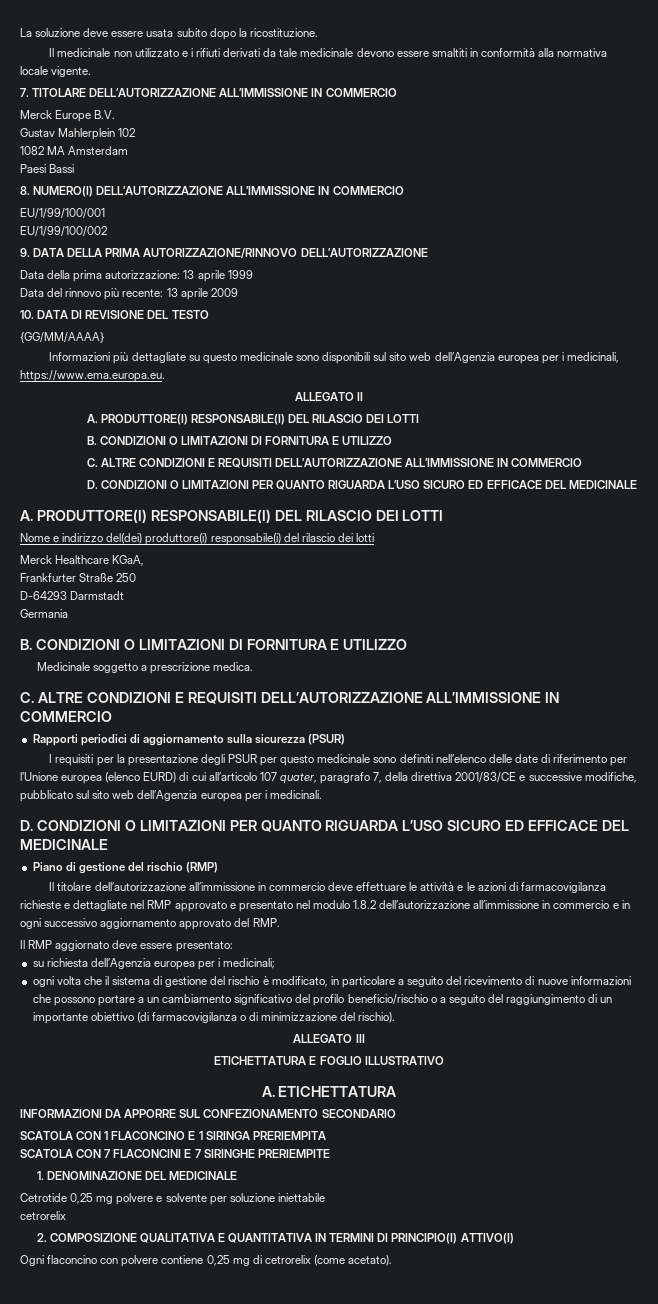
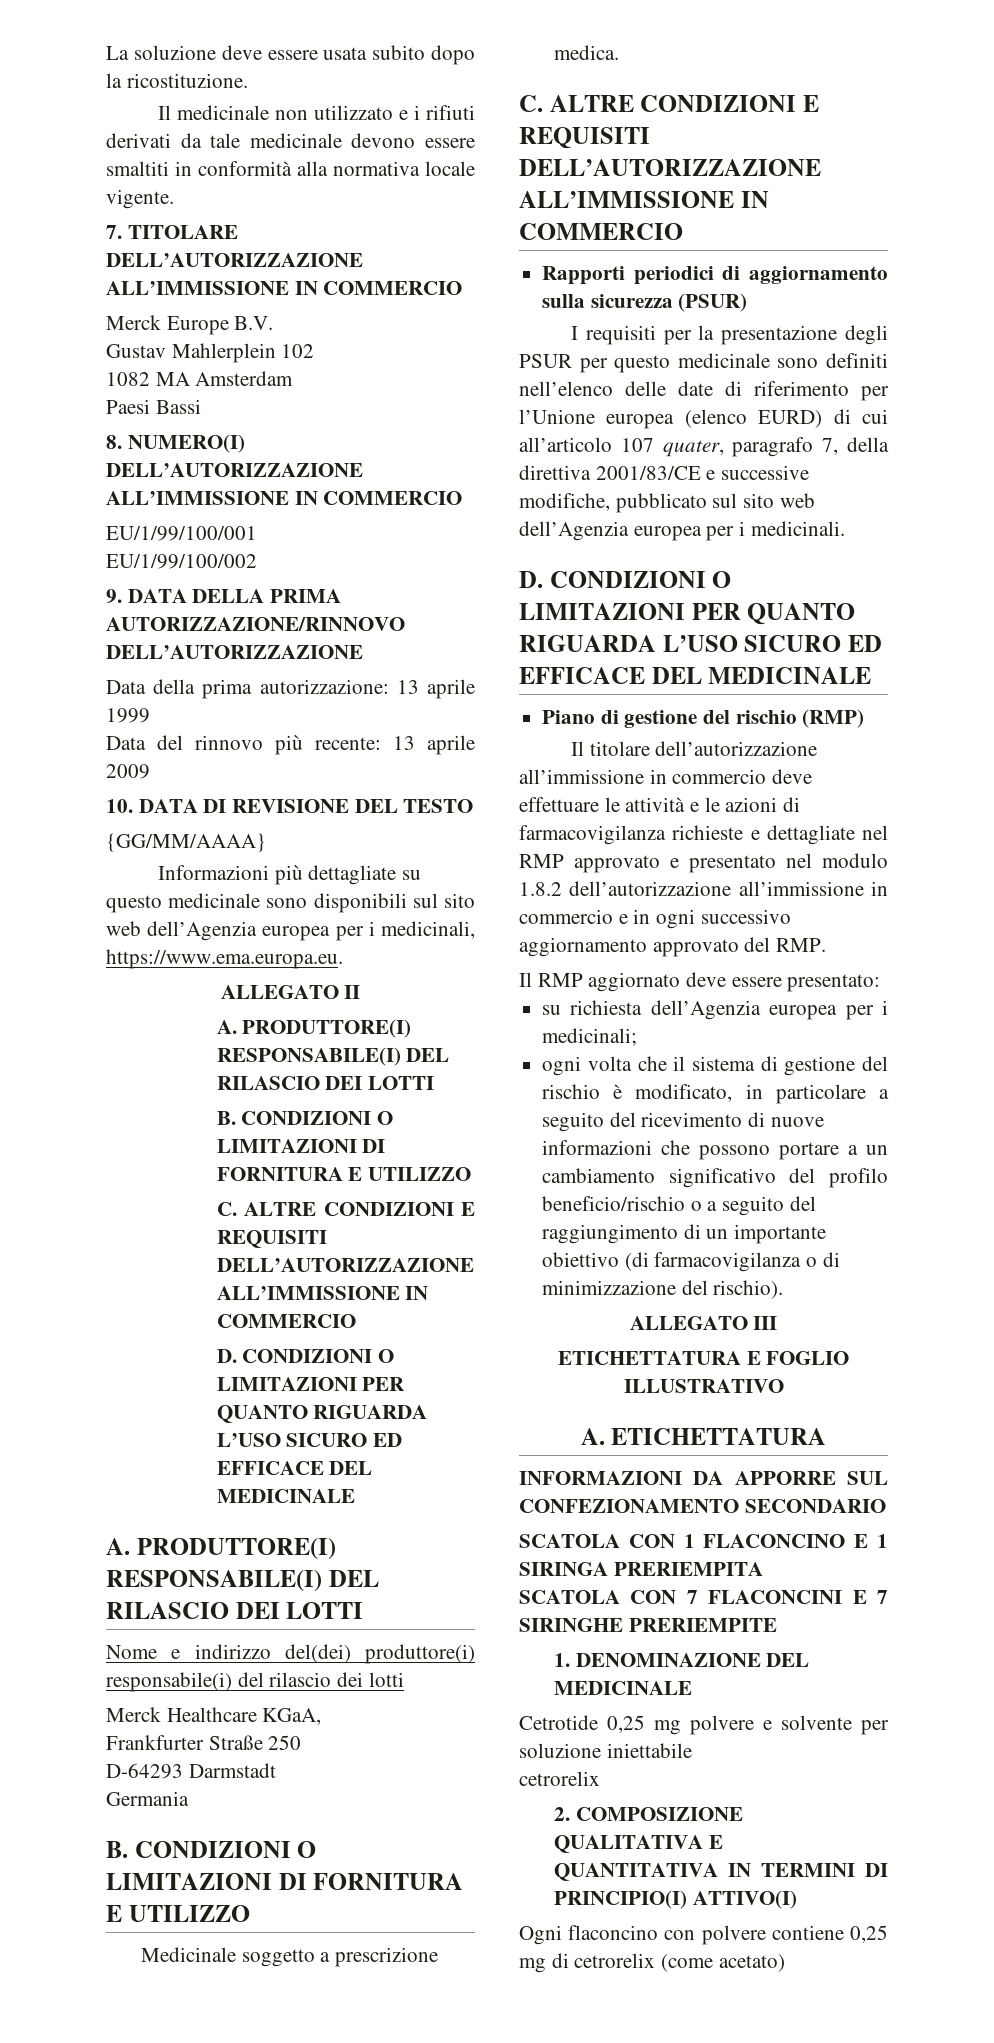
- Ogni flaconcino con polvere contiene 0,25 mg di cetrorelix (come acetato).
+ Ogni flaconcino con polvere contiene 0,25 mg di cetrorelix (come acetato)

